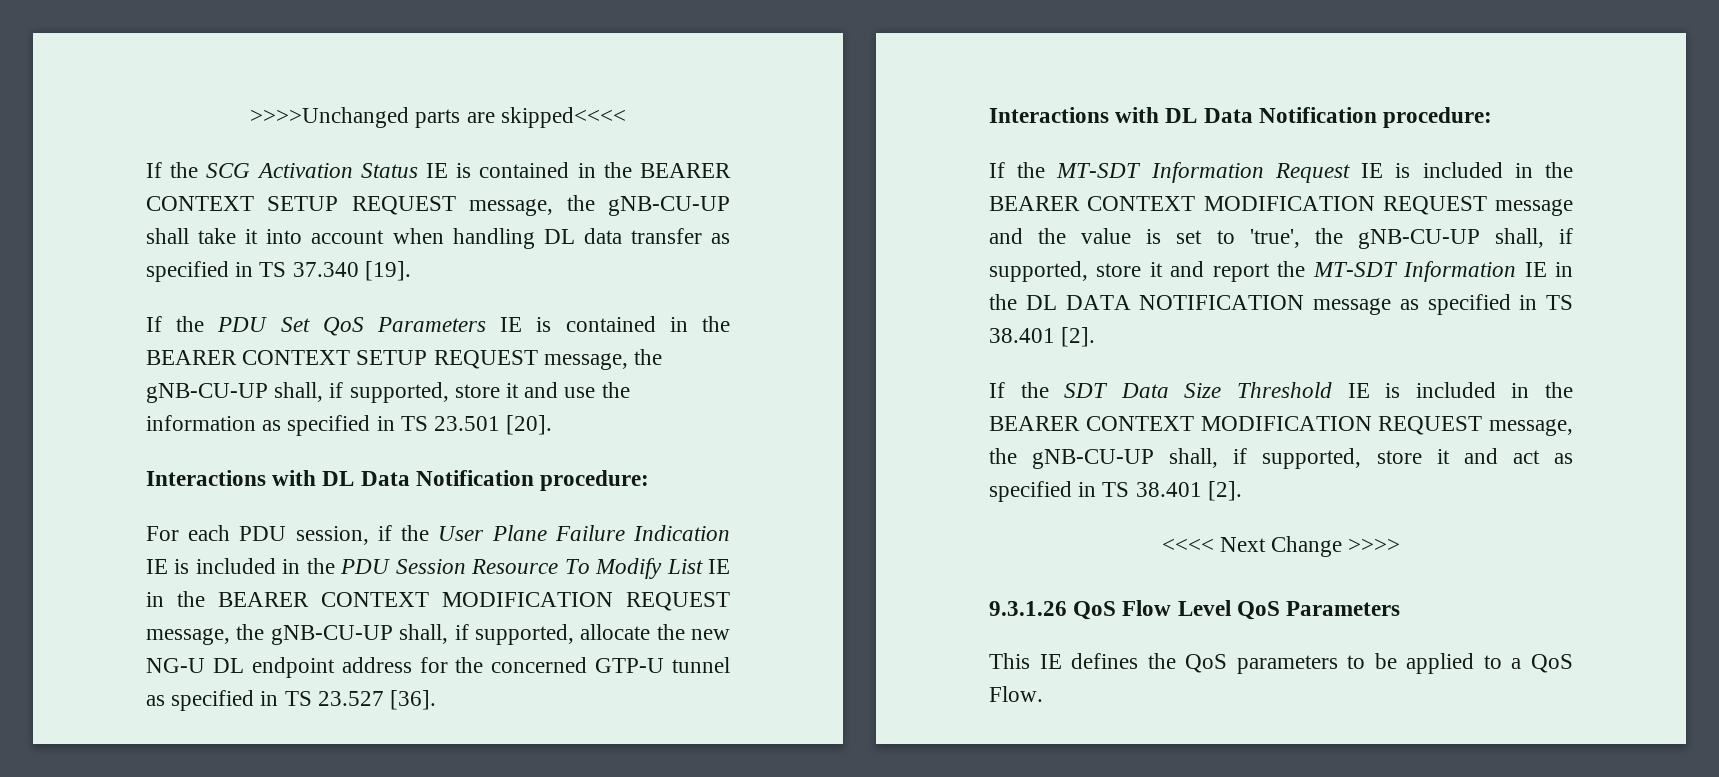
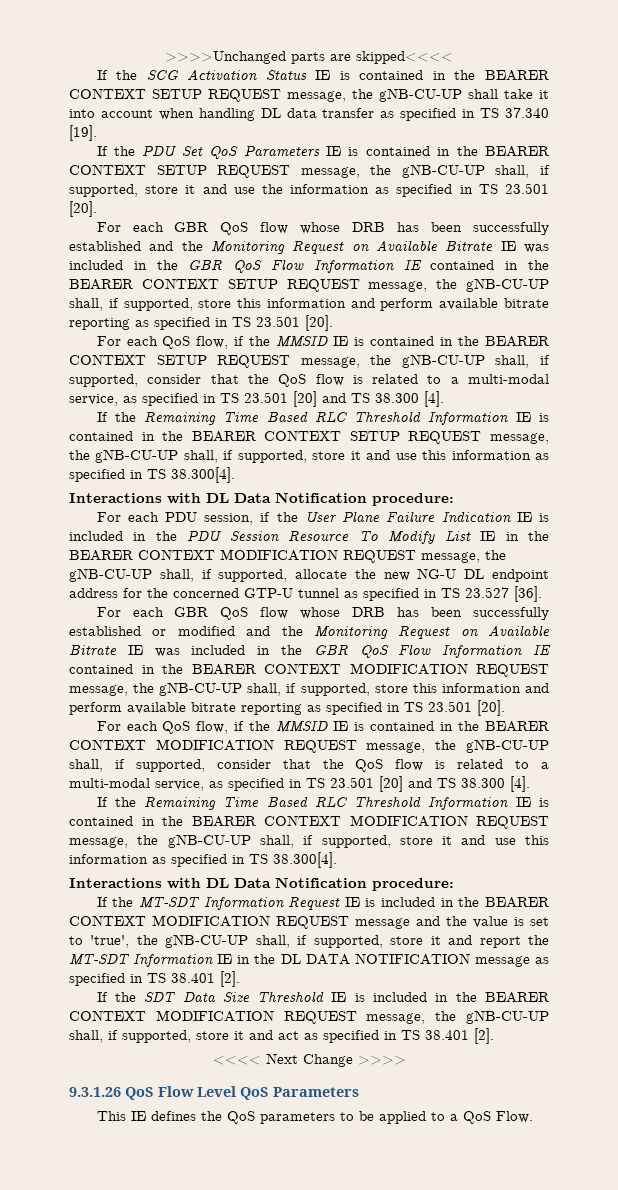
+ For each GBR QoS flow whose DRB has been successfully established and the Monitoring Request on Available Bitrate IE was included in the GBR QoS Flow Information IE contained in the BEARER CONTEXT SETUP REQUEST message, the gNB-CU-UP shall, if supported, store this information and perform available bitrate reporting as specified in TS 23.501 [20].
+ For each QoS flow, if the MMSID IE is contained in the BEARER CONTEXT SETUP REQUEST message, the gNB-CU-UP shall, if supported, consider that the QoS flow is related to a multi-modal service, as specified in TS 23.501 [20] and TS 38.300 [4].
+ If the Remaining Time Based RLC Threshold Information IE is contained in the BEARER CONTEXT SETUP REQUEST message, the gNB-CU-UP shall, if supported, store it and use this information as specified in TS 38.300[4].
+ For each GBR QoS flow whose DRB has been successfully established or modified and the Monitoring Request on Available Bitrate IE was included in the GBR QoS Flow Information IE contained in the BEARER CONTEXT MODIFICATION REQUEST message, the gNB-CU-UP shall, if supported, store this information and perform available bitrate reporting as specified in TS 23.501 [20].
+ For each QoS flow, if the MMSID IE is contained in the BEARER CONTEXT MODIFICATION REQUEST message, the gNB-CU-UP shall, if supported, consider that the QoS flow is related to a multi-modal service, as specified in TS 23.501 [20] and TS 38.300 [4].
+ If the Remaining Time Based RLC Threshold Information IE is contained in the BEARER CONTEXT MODIFICATION REQUEST message, the gNB-CU-UP shall, if supported, store it and use this information as specified in TS 38.300[4].

